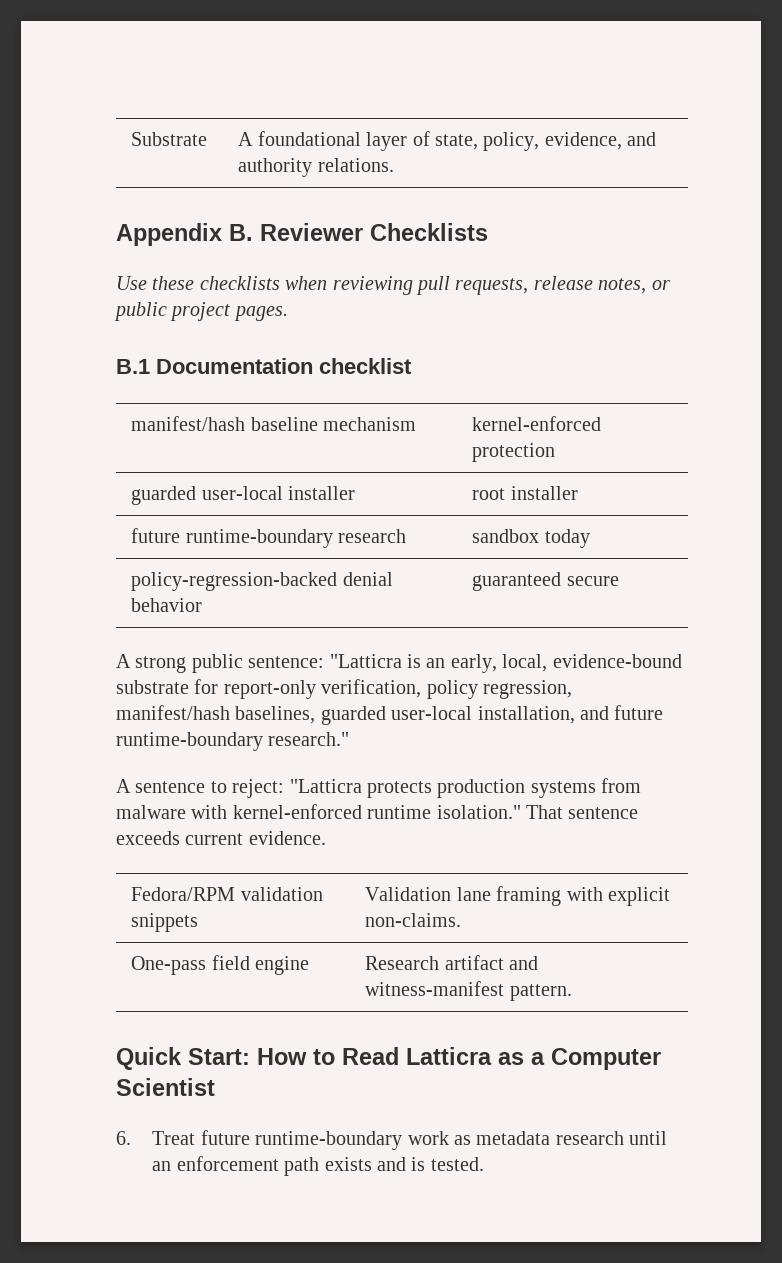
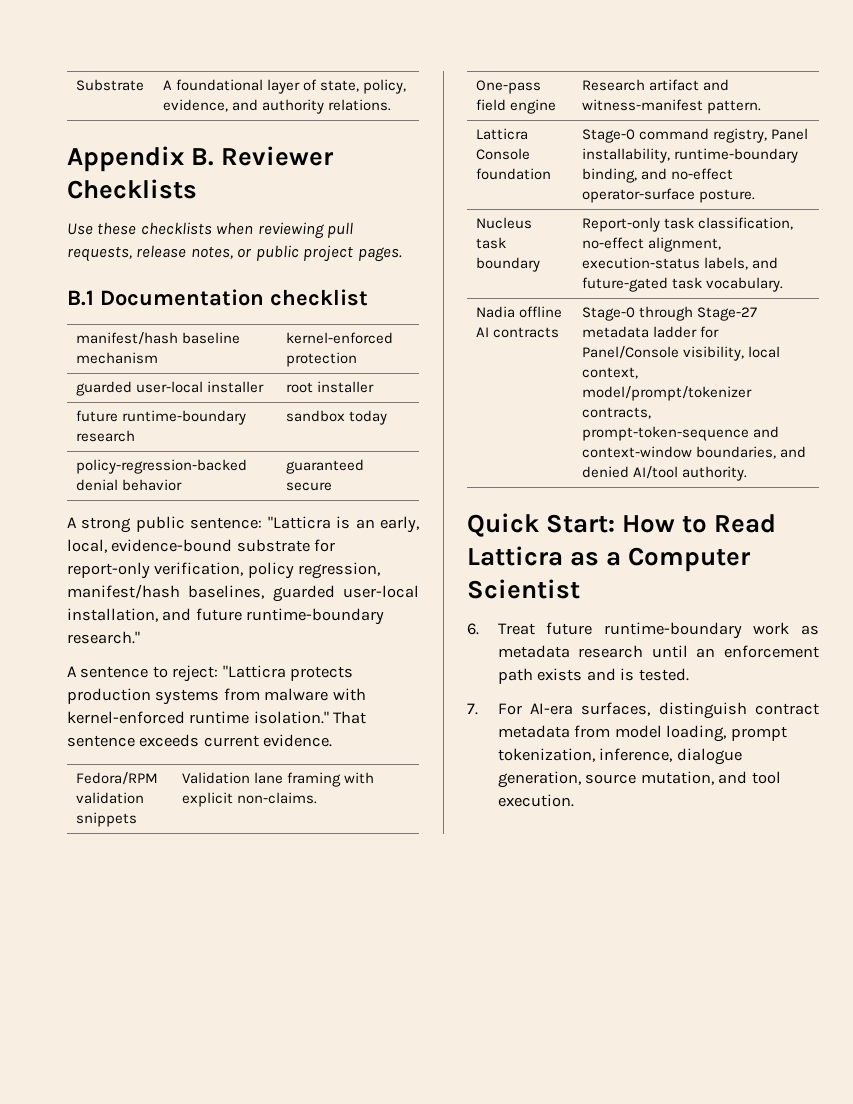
+ Latticra Console foundation | Stage-0 command registry, Panel installability, runtime-boundary binding, and no-effect operator-surface posture.
+ Nucleus task boundary | Report-only task classification, no-effect alignment, execution-status labels, and future-gated task vocabulary.
+ Nadia offline AI contracts | Stage-0 through Stage-27 metadata ladder for Panel/Console visibility, local context, model/prompt/tokenizer contracts, prompt-token-sequence and context-window boundaries, and denied AI/tool authority.
+ 7. For AI-era surfaces, distinguish contract metadata from model loading, prompt tokenization, inference, dialogue generation, source mutation, and tool execution.

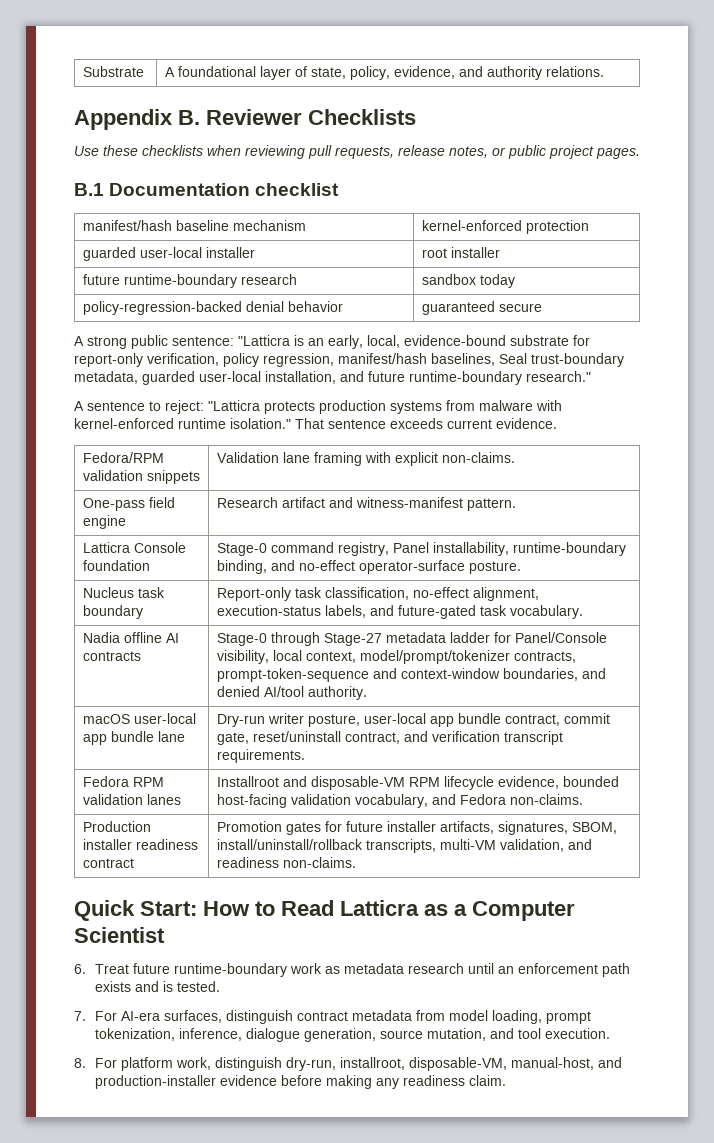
- A strong public sentence: "Latticra is an early, local, evidence-bound substrate for report-only verification, policy regression, manifest/hash baselines, guarded user-local installation, and future runtime-boundary research."
+ A strong public sentence: "Latticra is an early, local, evidence-bound substrate for report-only verification, policy regression, manifest/hash baselines, Seal trust-boundary metadata, guarded user-local installation, and future runtime-boundary research."
+ macOS user-local app bundle lane | Dry-run writer posture, user-local app bundle contract, commit gate, reset/uninstall contract, and verification transcript requirements.
+ Fedora RPM validation lanes | Installroot and disposable-VM RPM lifecycle evidence, bounded host-facing validation vocabulary, and Fedora non-claims.
+ Production installer readiness contract | Promotion gates for future installer artifacts, signatures, SBOM, install/uninstall/rollback transcripts, multi-VM validation, and readiness non-claims.
+ 8. For platform work, distinguish dry-run, installroot, disposable-VM, manual-host, and production-installer evidence before making any readiness claim.

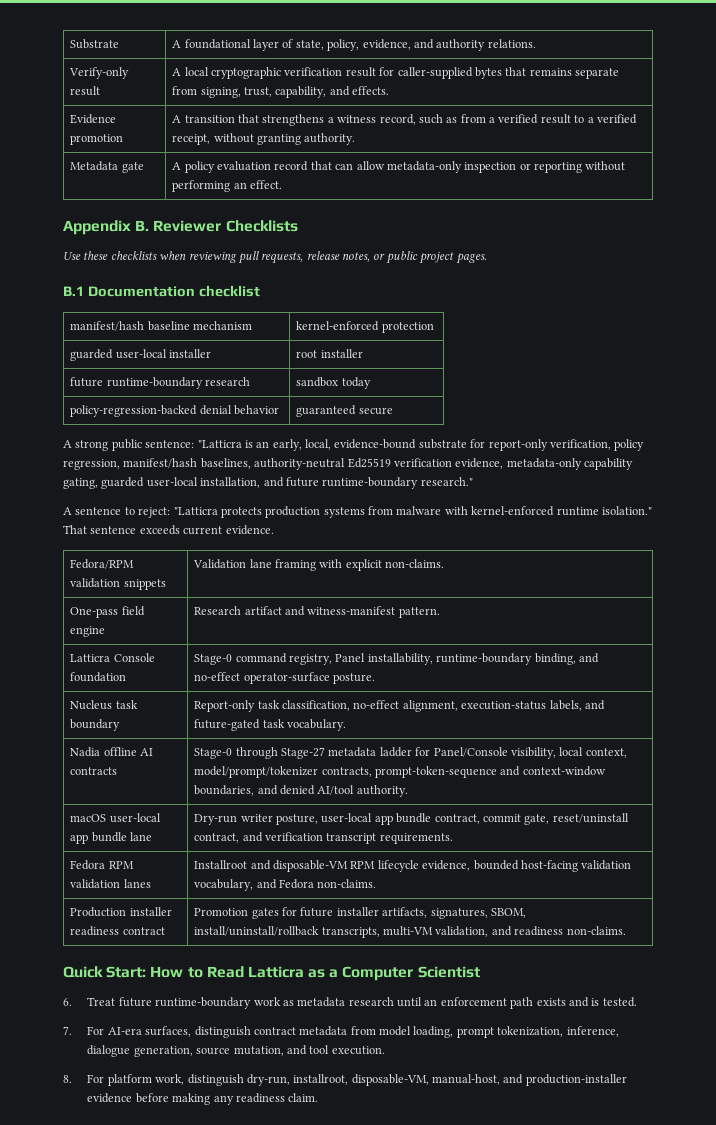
+ Verify-only result | A local cryptographic verification result for caller-supplied bytes that remains separate from signing, trust, capability, and effects.
+ Evidence promotion | A transition that strengthens a witness record, such as from a verified result to a verified receipt, without granting authority.
+ Metadata gate | A policy evaluation record that can allow metadata-only inspection or reporting without performing an effect.
- A strong public sentence: "Latticra is an early, local, evidence-bound substrate for report-only verification, policy regression, manifest/hash baselines, Seal trust-boundary metadata, guarded user-local installation, and future runtime-boundary research."
+ A strong public sentence: "Latticra is an early, local, evidence-bound substrate for report-only verification, policy regression, manifest/hash baselines, authority-neutral Ed25519 verification evidence, metadata-only capability gating, guarded user-local installation, and future runtime-boundary research."

